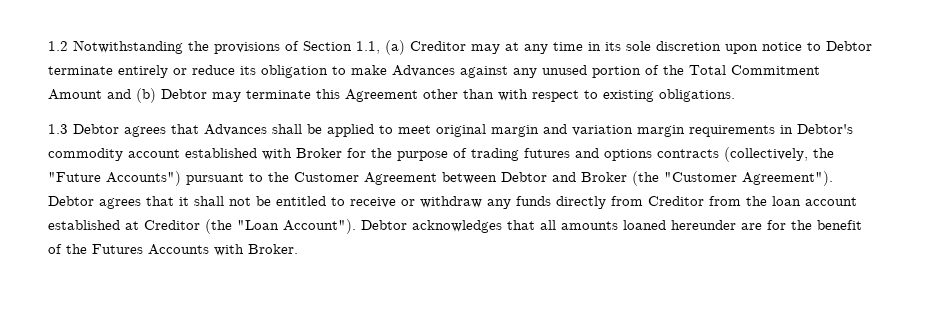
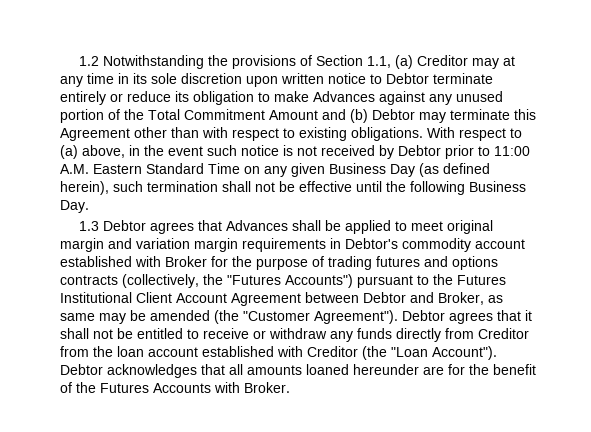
- 1.2 Notwithstanding the provisions of Section 1.1, (a) Creditor may at any time in its sole discretion upon notice to Debtor terminate entirely or reduce its obligation to make Advances against any unused portion of the Total Commitment Amount and (b) Debtor may terminate this Agreement other than with respect to existing obligations.
+ 1.2 Notwithstanding the provisions of Section 1.1, (a) Creditor may at any time in its sole discretion upon written notice to Debtor terminate entirely or reduce its obligation to make Advances against any unused portion of the Total Commitment Amount and (b) Debtor may terminate this Agreement other than with respect to existing obligations. With respect to (a) above, in the event such notice is not received by Debtor prior to 11:00 A.M. Eastern Standard Time on any given Business Day (as defined herein), such termination shall not be effective until the following Business Day.
- 1.3 Debtor agrees that Advances shall be applied to meet original margin and variation margin requirements in Debtor's commodity account established with Broker for the purpose of trading futures and options contracts (collectively, the "Future Accounts") pursuant to the Customer Agreement between Debtor and Broker (the "Customer Agreement").
+ 1.3 Debtor agrees that Advances shall be applied to meet original margin and variation margin requirements in Debtor's commodity account established with Broker for the purpose of trading futures and options contracts (collectively, the "Futures Accounts") pursuant to the Futures Institutional Client Account Agreement between Debtor and Broker, as same may be amended (the "Customer Agreement").
- Debtor agrees that it shall not be entitled to receive or withdraw any funds directly from Creditor from the loan account established at Creditor (the "Loan Account").
+ Debtor agrees that it shall not be entitled to receive or withdraw any funds directly from Creditor from the loan account established with Creditor (the "Loan Account").

